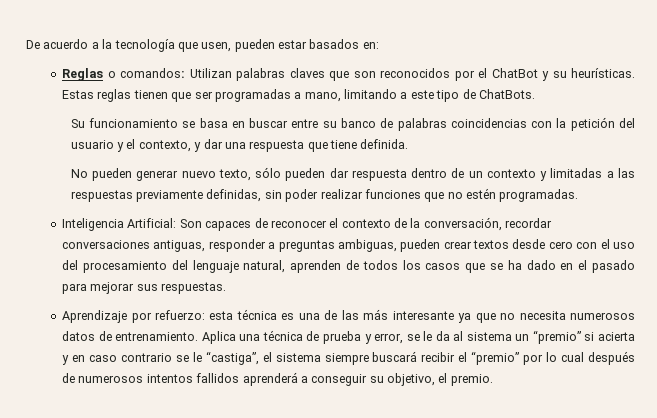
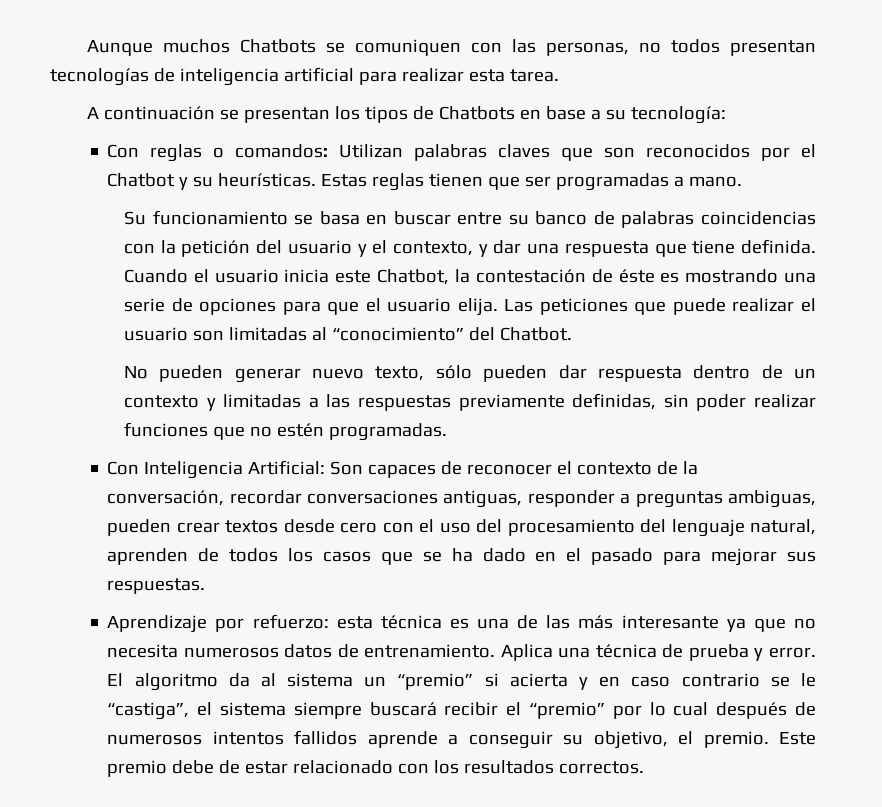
- De acuerdo a la tecnología que usen, pueden estar basados en:
- Reglas o comandos: Utilizan palabras claves que son reconocidos por el ChatBot y su heurísticas.
+ Aunque muchos Chatbots se comuniquen con las personas, no todos presentan tecnologías de inteligencia artificial para realizar esta tarea.
+ A continuación se presentan los tipos de Chatbots en base a su tecnología:
+ Con reglas o comandos: Utilizan palabras claves que son reconocidos por el Chatbot y su heurísticas.
- Estas reglas tienen que ser programadas a mano, limitando a este tipo de ChatBots.
+ Estas reglas tienen que ser programadas a mano.
+ Cuando el usuario inicia este Chatbot, la contestación de éste es mostrando una serie de opciones para que el usuario elija. Las peticiones que puede realizar el usuario son limitadas al “conocimiento” del Chatbot.
- Inteligencia Artificial: Son capaces de reconocer el contexto de la conversación, recordar conversaciones antiguas, responder a preguntas ambiguas, pueden crear textos desde cero con el uso del procesamiento del lenguaje natural, aprenden de todos los casos que se ha dado en el pasado para mejorar sus respuestas.
+ Con Inteligencia Artificial: Son capaces de reconocer el contexto de la conversación, recordar conversaciones antiguas, responder a preguntas ambiguas, pueden crear textos desde cero con el uso del procesamiento del lenguaje natural, aprenden de todos los casos que se ha dado en el pasado para mejorar sus respuestas.
- Aplica una técnica de prueba y error, se le da al sistema un “premio” si acierta y en caso contrario se le “castiga”, el sistema siempre buscará recibir el “premio” por lo cual después de numerosos intentos fallidos aprenderá a conseguir su objetivo, el premio.
+ Aplica una técnica de prueba y error. El algoritmo da al sistema un “premio” si acierta y en caso contrario se le “castiga”, el sistema siempre buscará recibir el “premio” por lo cual después de numerosos intentos fallidos aprende a conseguir su objetivo, el premio.
+ Este premio debe de estar relacionado con los resultados correctos.

